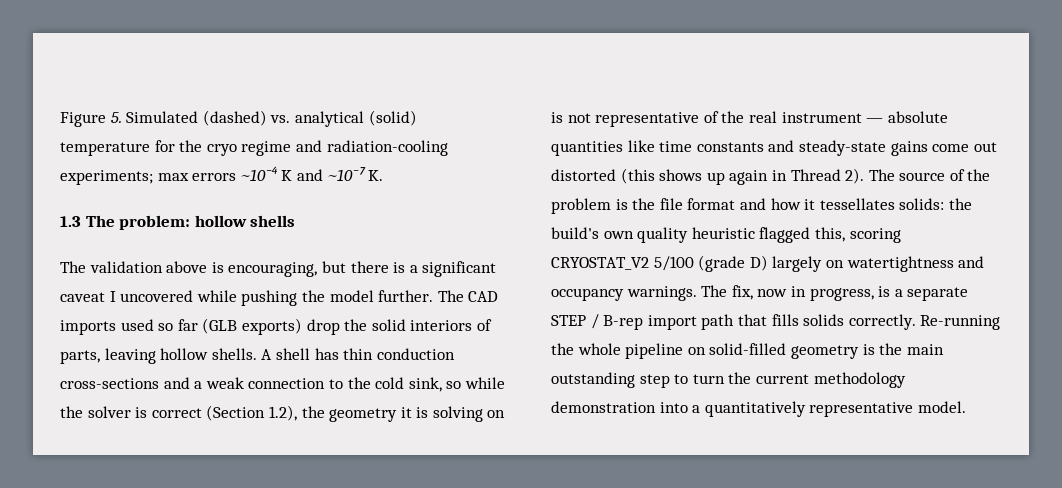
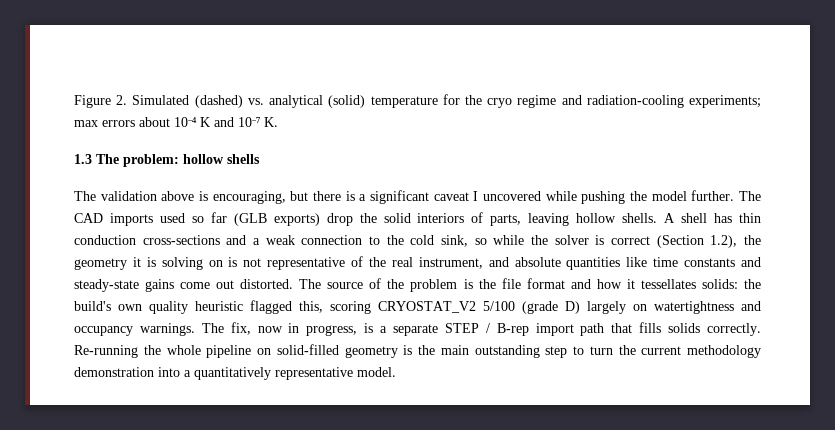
- Figure 5. Simulated (dashed) vs. analytical (solid) temperature for the cryo regime and radiation-cooling experiments; max errors ~10⁻⁴ K and ~10⁻⁷ K.
+ Figure 2. Simulated (dashed) vs. analytical (solid) temperature for the cryo regime and radiation-cooling experiments; max errors about 10⁻⁴ K and 10⁻⁷ K.
- A shell has thin conduction cross-sections and a weak connection to the cold sink, so while the solver is correct (Section 1.2), the geometry it is solving on is not representative of the real instrument — absolute quantities like time constants and steady-state gains come out distorted (this shows up again in Thread 2).
+ A shell has thin conduction cross-sections and a weak connection to the cold sink, so while the solver is correct (Section 1.2), the geometry it is solving on is not representative of the real instrument, and absolute quantities like time constants and steady-state gains come out distorted.

